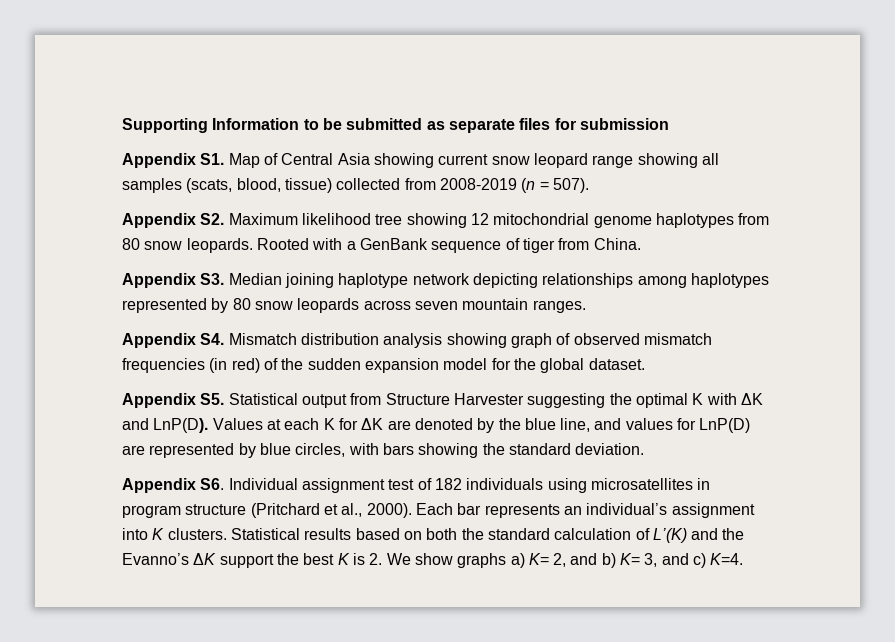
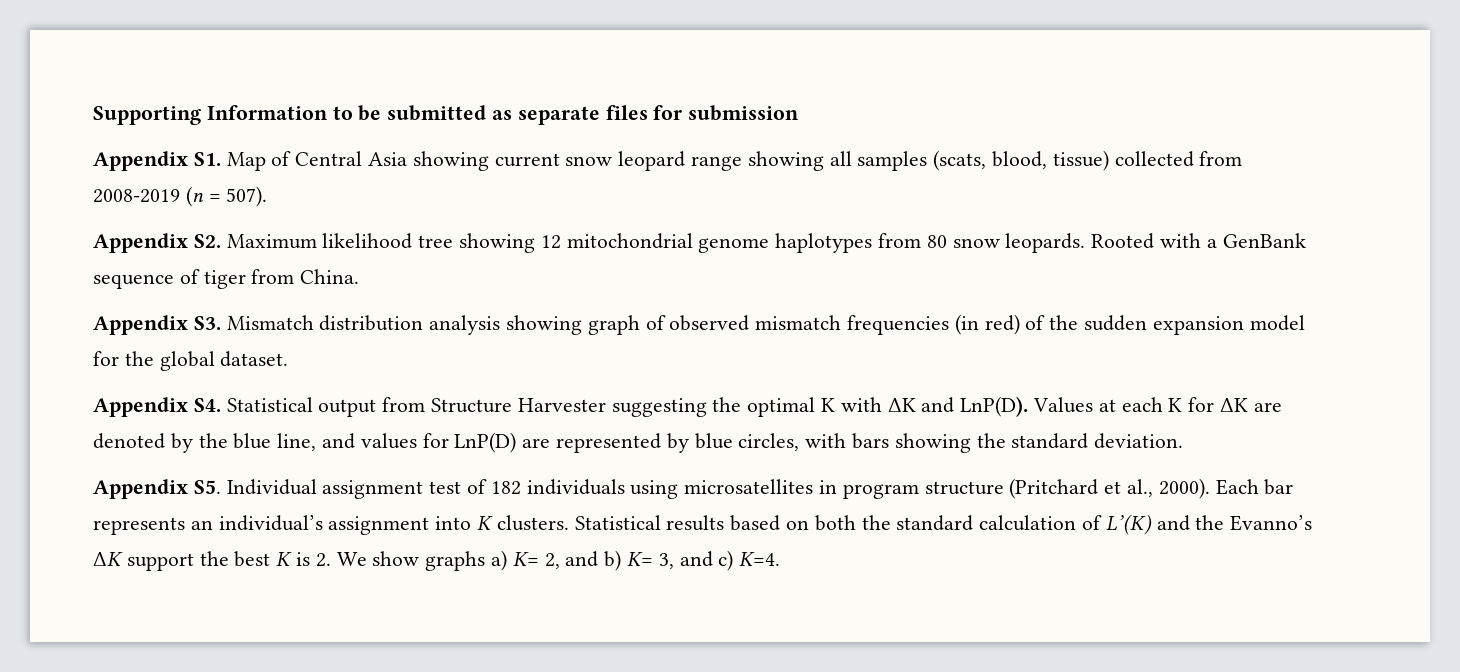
- Appendix S3. Median joining haplotype network depicting relationships among haplotypes represented by 80 snow leopards across seven mountain ranges.
- Appendix S4. Mismatch distribution analysis showing graph of observed mismatch frequencies (in red) of the sudden expansion model for the global dataset.
+ Appendix S3. Mismatch distribution analysis showing graph of observed mismatch frequencies (in red) of the sudden expansion model for the global dataset.
- Appendix S5. Statistical output from Structure Harvester suggesting the optimal K with ΔK and LnP(D).
+ Appendix S4. Statistical output from Structure Harvester suggesting the optimal K with ΔK and LnP(D).
- Appendix S6. Individual assignment test of 182 individuals using microsatellites in program structure (Pritchard et al., 2000).
+ Appendix S5. Individual assignment test of 182 individuals using microsatellites in program structure (Pritchard et al., 2000).

